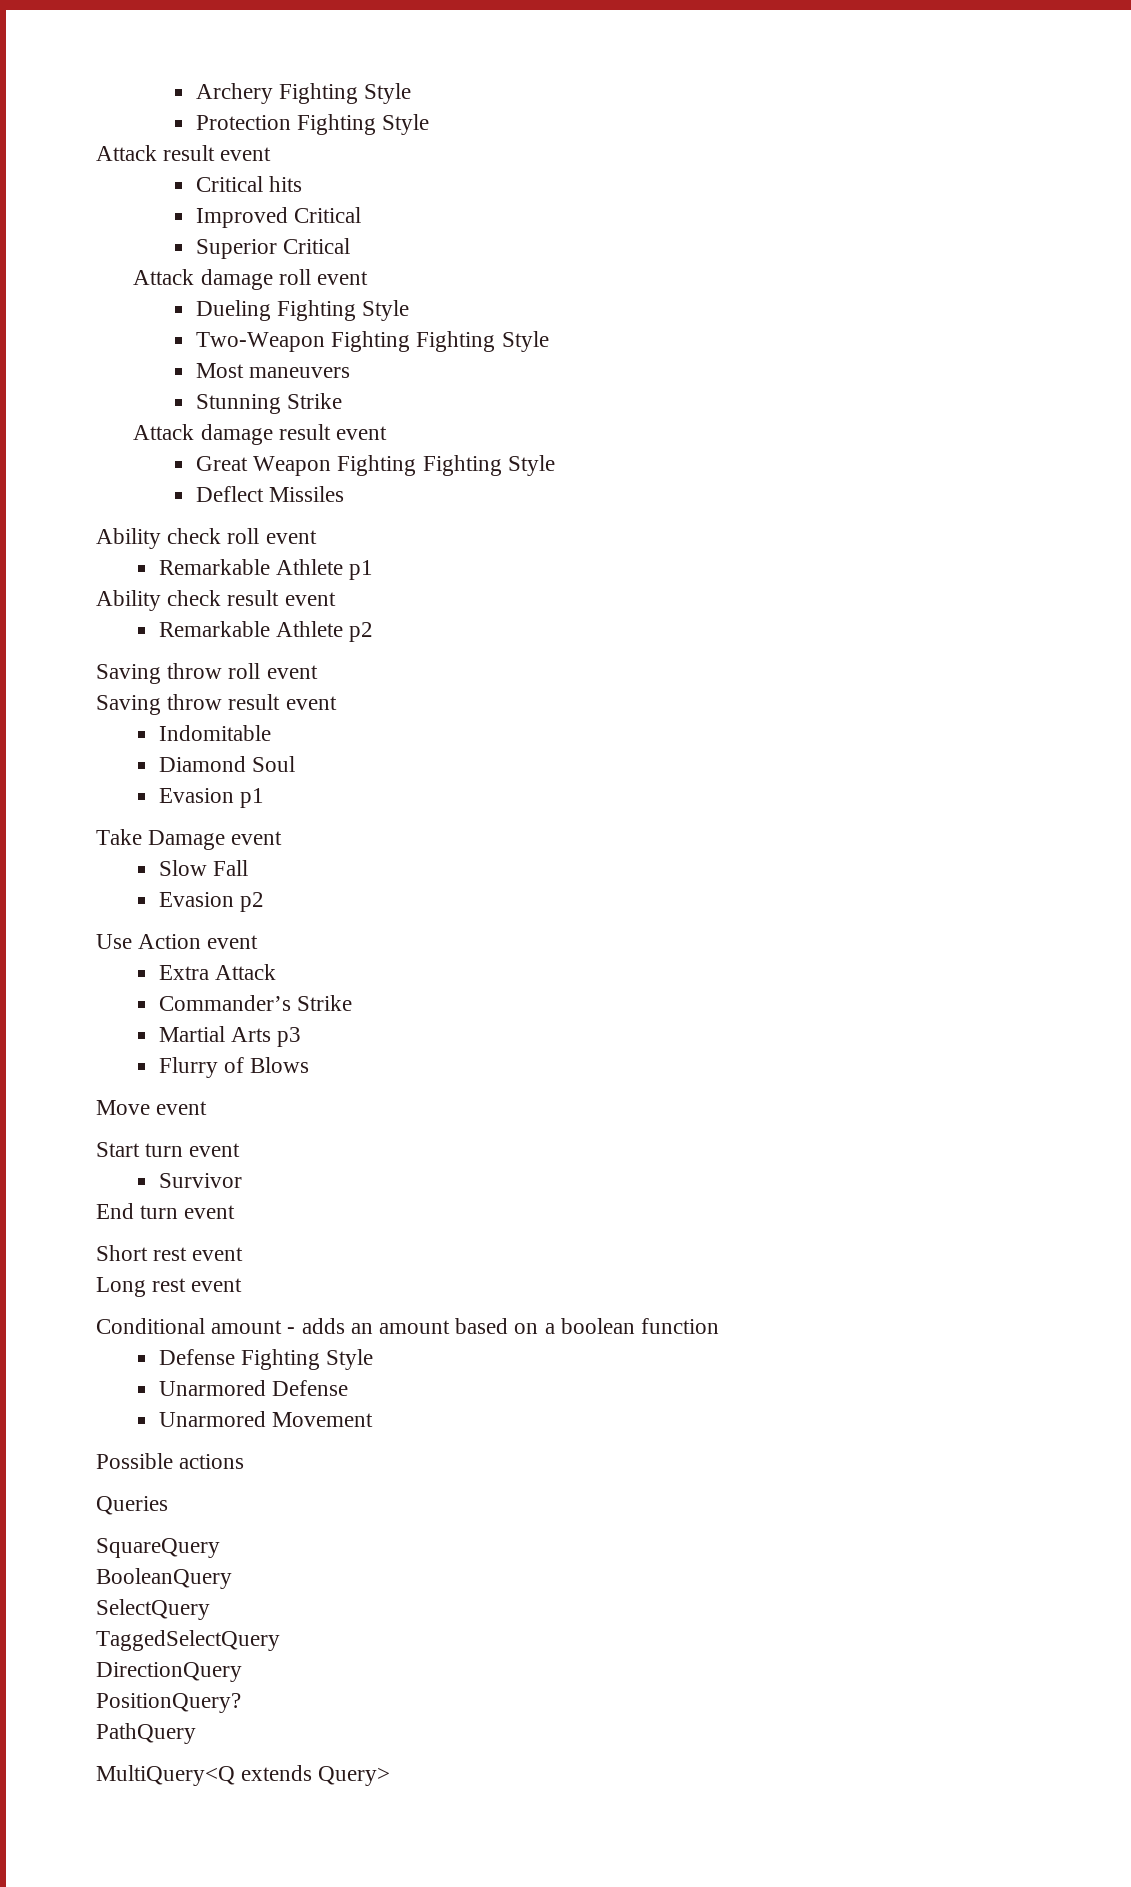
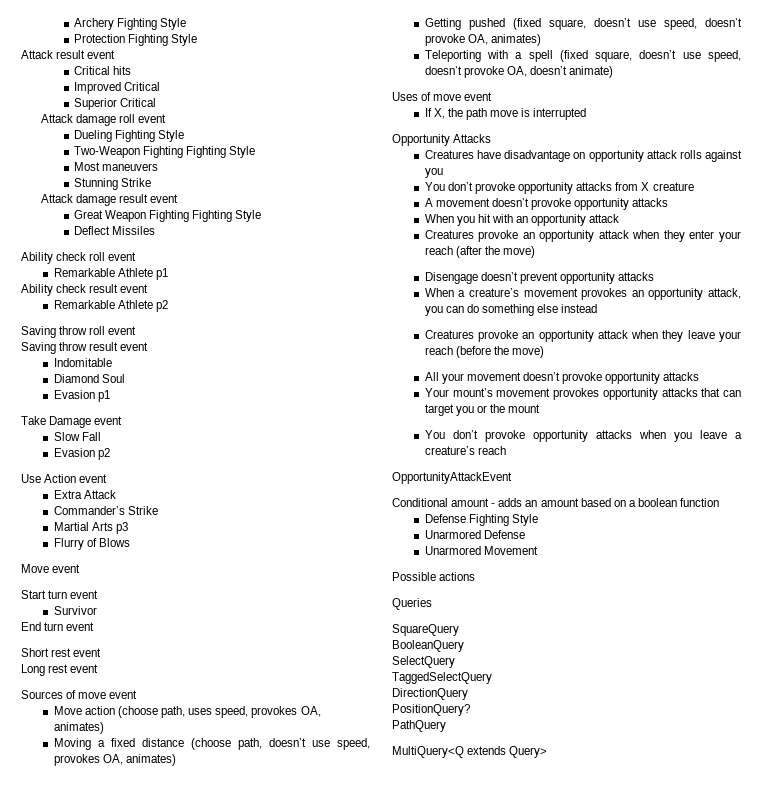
+ Sources of move event
+ Move action (choose path, uses speed, provokes OA, animates)
+ Moving a fixed distance (choose path, doesn’t use speed, provokes OA, animates)
+ Getting pushed (fixed square, doesn’t use speed, doesn’t provoke OA, animates)
+ Teleporting with a spell (fixed square, doesn’t use speed, doesn’t provoke OA, doesn’t animate)
+ Uses of move event
+ If X, the path move is interrupted
+ Opportunity Attacks
+ Creatures have disadvantage on opportunity attack rolls against you
+ You don’t provoke opportunity attacks from X creature
+ A movement doesn’t provoke opportunity attacks
+ When you hit with an opportunity attack
+ Creatures provoke an opportunity attack when they enter your reach (after the move)
+ Disengage doesn’t prevent opportunity attacks
+ When a creature’s movement provokes an opportunity attack, you can do something else instead
+ Creatures provoke an opportunity attack when they leave your reach (before the move)
+ All your movement doesn’t provoke opportunity attacks
+ Your mount’s movement provokes opportunity attacks that can target you or the mount
+ You don’t provoke opportunity attacks when you leave a creature’s reach
+ OpportunityAttackEvent

